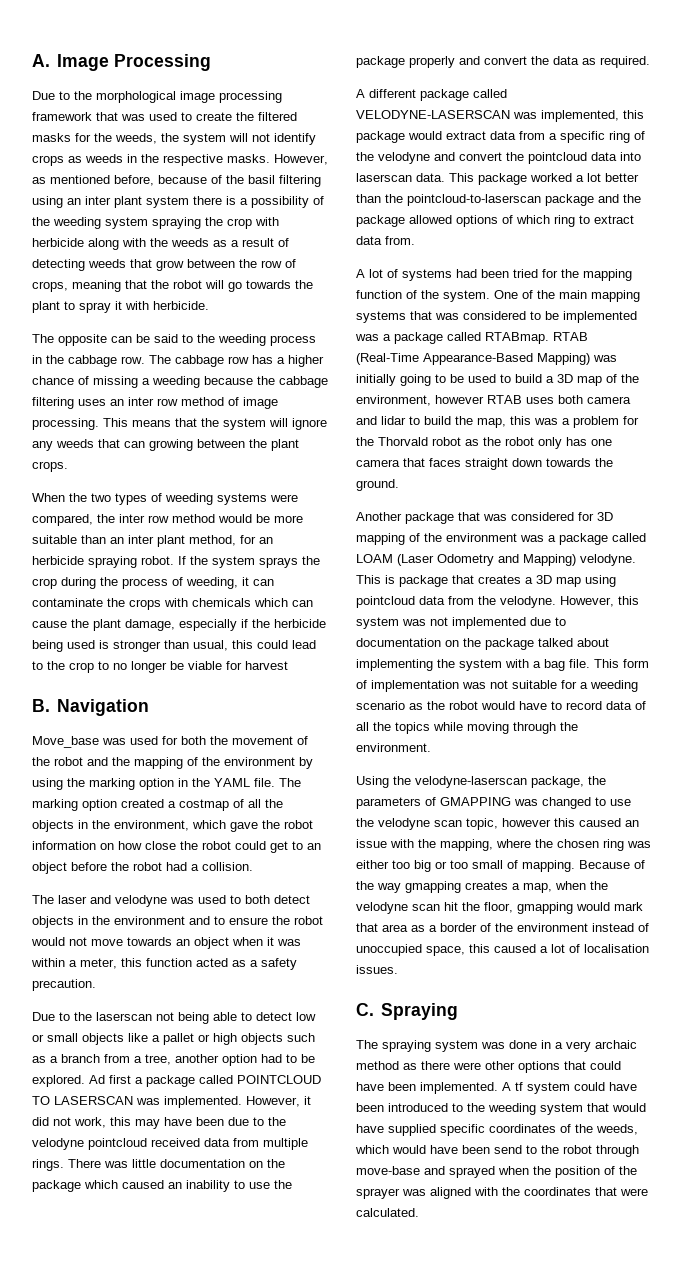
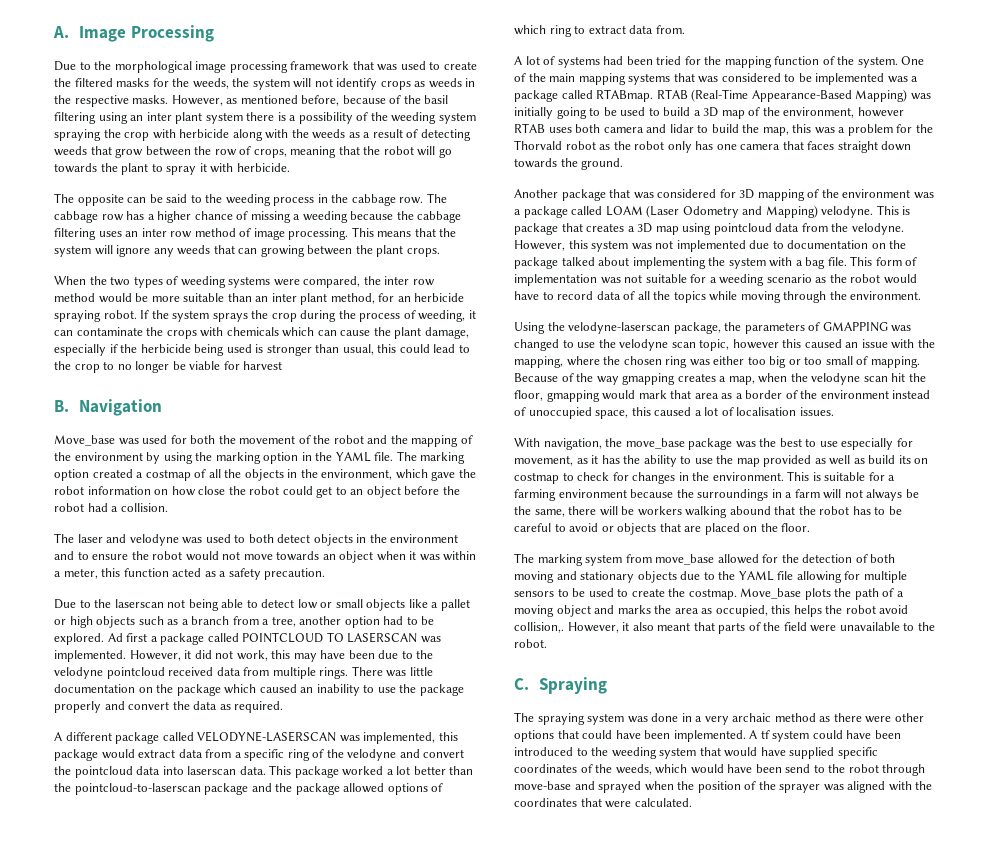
+ With navigation, the move_base package was the best to use especially for movement, as it has the ability to use the map provided as well as build its on costmap to check for changes in the environment. This is suitable for a farming environment because the surroundings in a farm will not always be the same, there will be workers walking abound that the robot has to be careful to avoid or objects that are placed on the floor.
+ The marking system from move_base allowed for the detection of both moving and stationary objects due to the YAML file allowing for multiple sensors to be used to create the costmap. Move_base plots the path of a moving object and marks the area as occupied, this helps the robot avoid collision,. However, it also meant that parts of the field were unavailable to the robot.

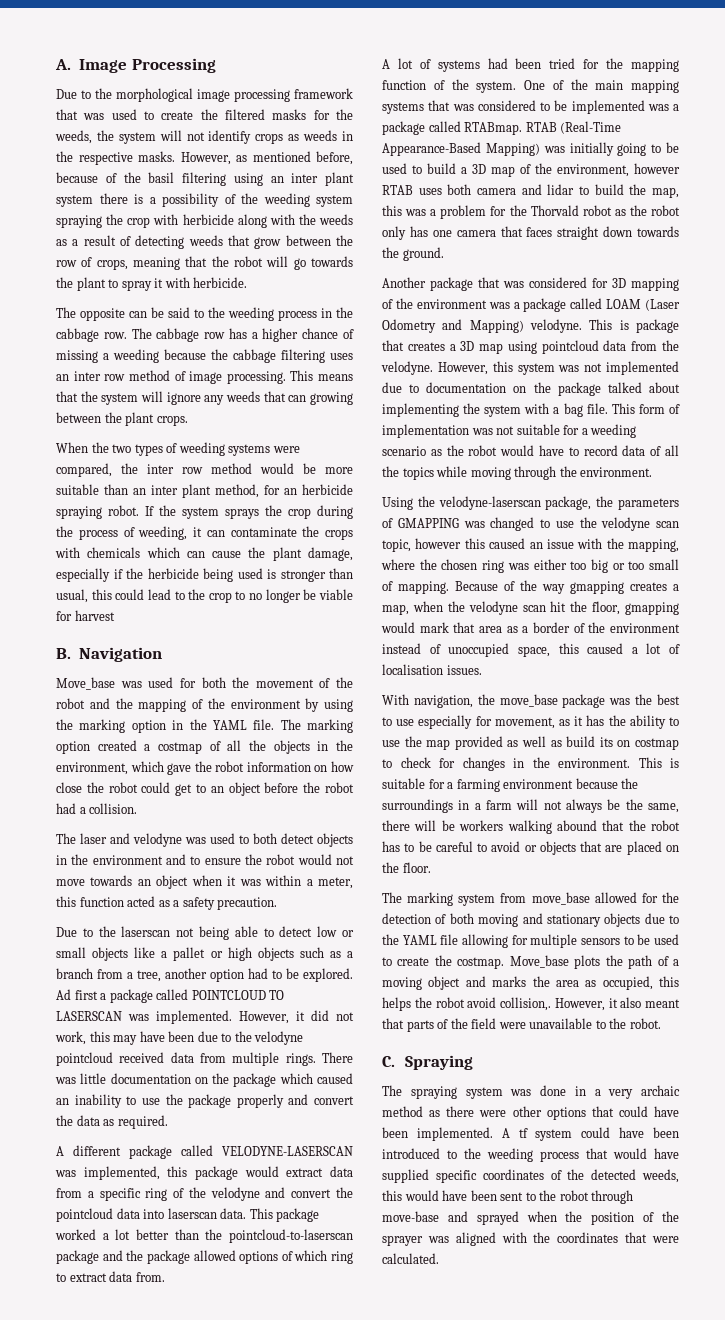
- A tf system could have been introduced to the weeding system that would have supplied specific coordinates of the weeds, which would have been send to the robot through move-base and sprayed when the position of the sprayer was aligned with the coordinates that were calculated.
+ A tf system could have been introduced to the weeding process that would have supplied specific coordinates of the detected weeds, this would have been sent to the robot through move-base and sprayed when the position of the sprayer was aligned with the coordinates that were calculated.

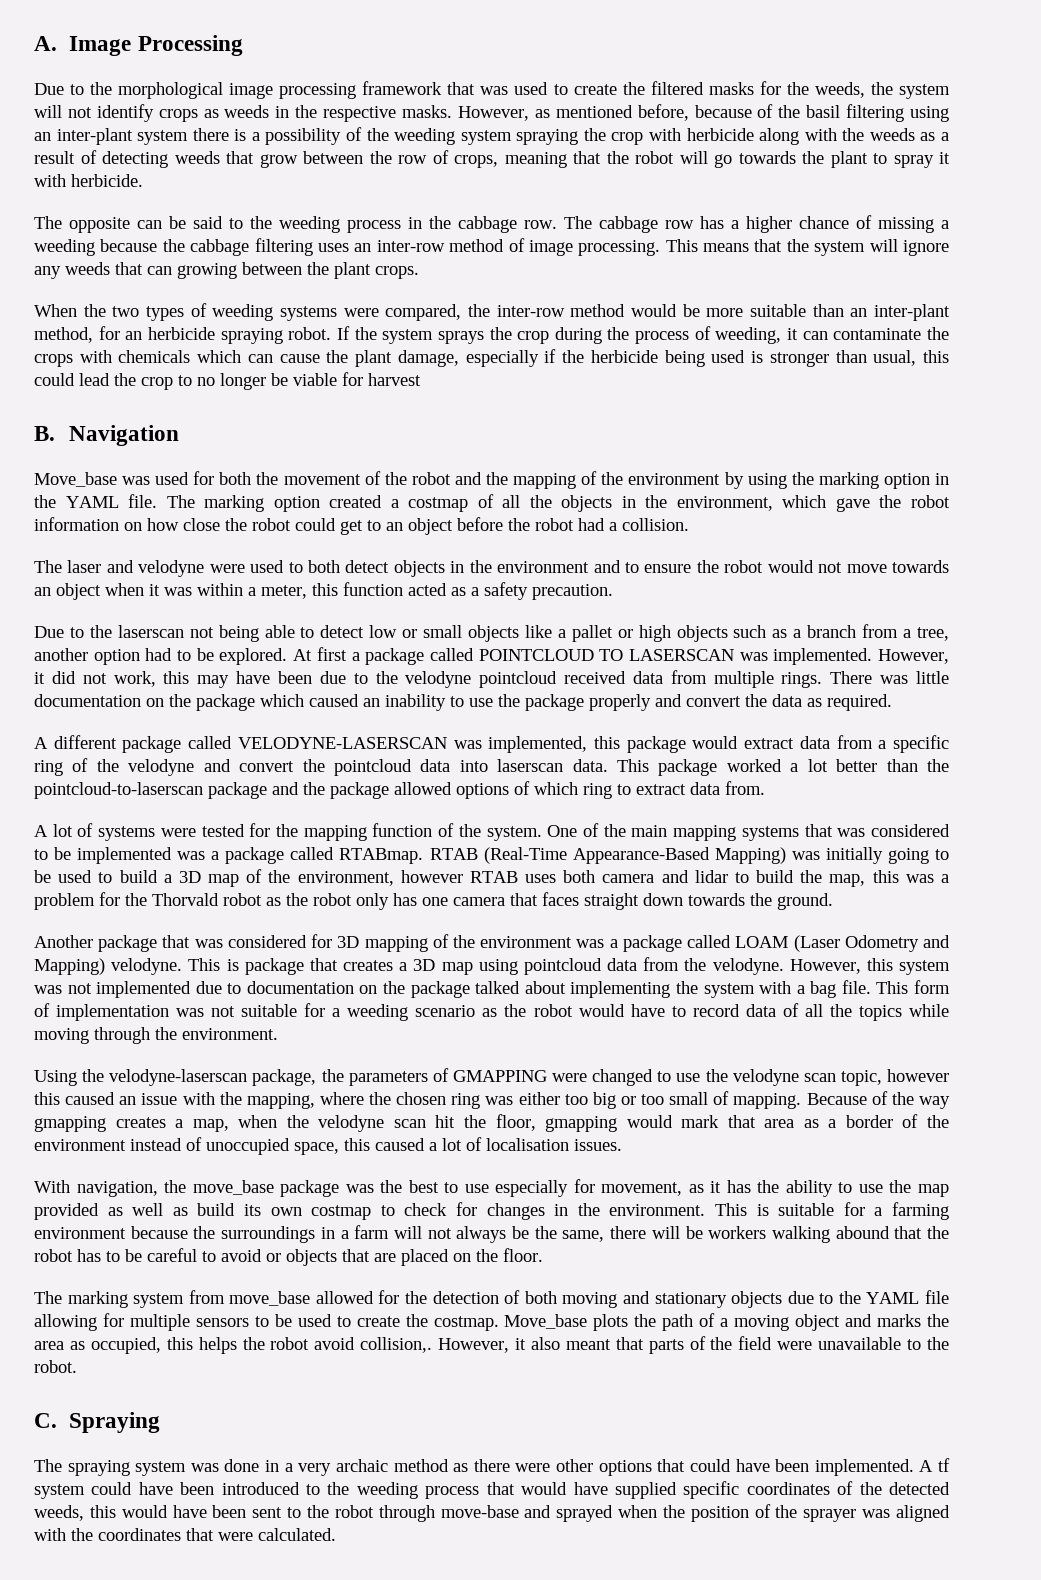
- However, as mentioned before, because of the basil filtering using an inter plant system there is a possibility of the weeding system spraying the crop with herbicide along with the weeds as a result of detecting weeds that grow between the row of crops, meaning that the robot will go towards the plant to spray it with herbicide.
+ However, as mentioned before, because of the basil filtering using an inter-plant system there is a possibility of the weeding system spraying the crop with herbicide along with the weeds as a result of detecting weeds that grow between the row of crops, meaning that the robot will go towards the plant to spray it with herbicide.
- The cabbage row has a higher chance of missing a weeding because the cabbage filtering uses an inter row method of image processing.
+ The cabbage row has a higher chance of missing a weeding because the cabbage filtering uses an inter-row method of image processing.
- When the two types of weeding systems were compared, the inter row method would be more suitable than an inter plant method, for an herbicide spraying robot.
+ When the two types of weeding systems were compared, the inter-row method would be more suitable than an inter-plant method, for an herbicide spraying robot.
- If the system sprays the crop during the process of weeding, it can contaminate the crops with chemicals which can cause the plant damage, especially if the herbicide being used is stronger than usual, this could lead to the crop to no longer be viable for harvest
+ If the system sprays the crop during the process of weeding, it can contaminate the crops with chemicals which can cause the plant damage, especially if the herbicide being used is stronger than usual, this could lead the crop to no longer be viable for harvest
- The laser and velodyne was used to both detect objects in the environment and to ensure the robot would not move towards an object when it was within a meter, this function acted as a safety precaution.
+ The laser and velodyne were used to both detect objects in the environment and to ensure the robot would not move towards an object when it was within a meter, this function acted as a safety precaution.
- Ad first a package called POINTCLOUD TO LASERSCAN was implemented.
+ At first a package called POINTCLOUD TO LASERSCAN was implemented.
- A lot of systems had been tried for the mapping function of the system.
+ A lot of systems were tested for the mapping function of the system.
- Using the velodyne-laserscan package, the parameters of GMAPPING was changed to use the velodyne scan topic, however this caused an issue with the mapping, where the chosen ring was either too big or too small of mapping.
+ Using the velodyne-laserscan package, the parameters of GMAPPING were changed to use the velodyne scan topic, however this caused an issue with the mapping, where the chosen ring was either too big or too small of mapping.
- With navigation, the move_base package was the best to use especially for movement, as it has the ability to use the map provided as well as build its on costmap to check for changes in the environment.
+ With navigation, the move_base package was the best to use especially for movement, as it has the ability to use the map provided as well as build its own costmap to check for changes in the environment.

